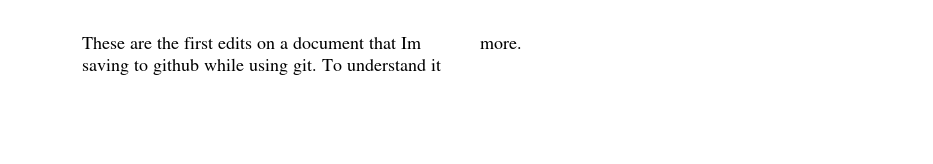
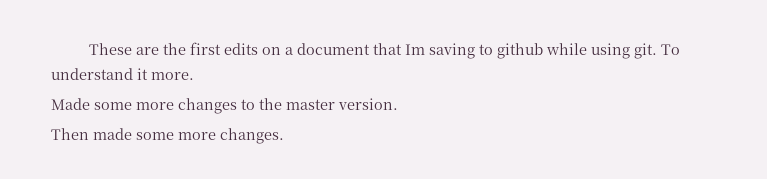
+ Made some more changes to the master version.
+ Then made some more changes.

